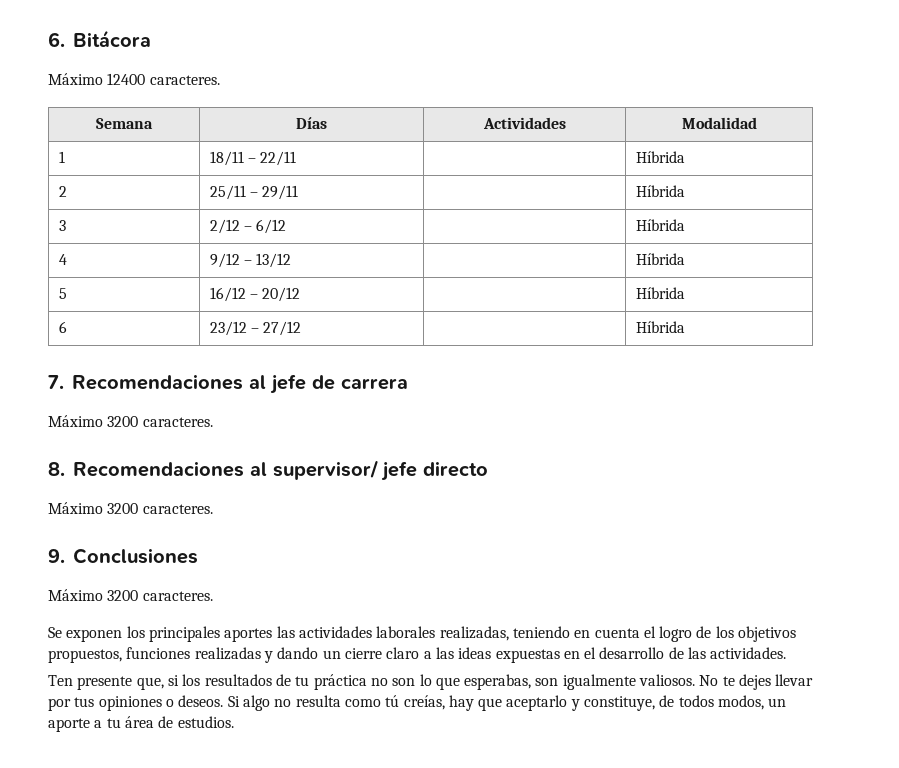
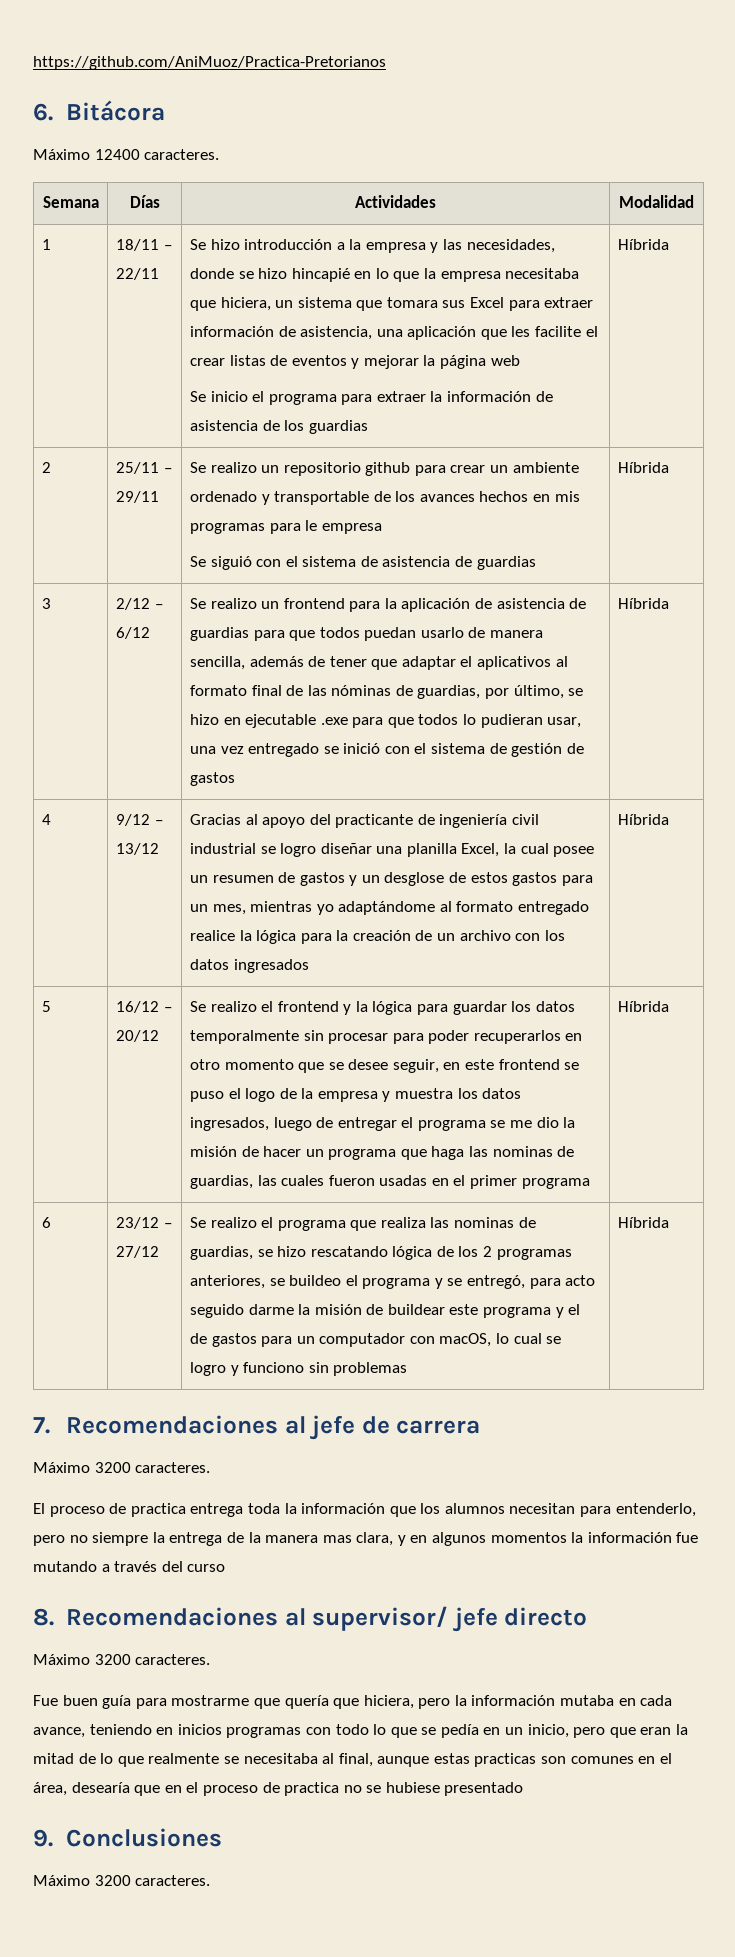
+ https://github.com/AniMuoz/Practica-Pretorianos
+ Se hizo introducción a la empresa y las necesidades, donde se hizo hincapié en lo que la empresa necesitaba que hiciera, un sistema que tomara sus Excel para extraer información de asistencia, una aplicación que les facilite el crear listas de eventos y mejorar la página web
+ Se inicio el programa para extraer la información de asistencia de los guardias
- 2 | 25/11 – 29/11 | | Híbrida
+ 2 | 25/11 – 29/11 | Se realizo un repositorio github para crear un ambiente ordenado y transportable de los avances hechos en mis programas para le empresa
+ Se siguió con el sistema de asistencia de guardias | Híbrida
+ Se realizo un frontend para la aplicación de asistencia de guardias para que todos puedan usarlo de manera sencilla, además de tener que adaptar el aplicativos al formato final de las nóminas de guardias, por último, se hizo en ejecutable .exe para que todos lo pudieran usar, una vez entregado se inició con el sistema de gestión de gastos
+ Gracias al apoyo del practicante de ingeniería civil industrial se logro diseñar una planilla Excel, la cual posee un resumen de gastos y un desglose de estos gastos para un mes, mientras yo adaptándome al formato entregado realice la lógica para la creación de un archivo con los datos ingresados
+ Se realizo el frontend y la lógica para guardar los datos temporalmente sin procesar para poder recuperarlos en otro momento que se desee seguir, en este frontend se puso el logo de la empresa y muestra los datos ingresados, luego de entregar el programa se me dio la misión de hacer un programa que haga las nominas de guardias, las cuales fueron usadas en el primer programa
+ Se realizo el programa que realiza las nominas de guardias, se hizo rescatando lógica de los 2 programas anteriores, se buildeo el programa y se entregó, para acto seguido darme la misión de buildear este programa y el de gastos para un computador con macOS, lo cual se logro y funciono sin problemas
+ El proceso de practica entrega toda la información que los alumnos necesitan para entenderlo, pero no siempre la entrega de la manera mas clara, y en algunos momentos la información fue mutando a través del curso
+ Fue buen guía para mostrarme que quería que hiciera, pero la información mutaba en cada avance, teniendo en inicios programas con todo lo que se pedía en un inicio, pero que eran la mitad de lo que realmente se necesitaba al final, aunque estas practicas son comunes en el área, desearía que en el proceso de practica no se hubiese presentado
- Se exponen los principales aportes las actividades laborales realizadas, teniendo en cuenta el logro de los objetivos propuestos, funciones realizadas y dando un cierre claro a las ideas expuestas en el desarrollo de las actividades.
- Ten presente que, si los resultados de tu práctica no son lo que esperabas, son igualmente valiosos. No te dejes llevar por tus opiniones o deseos. Si algo no resulta como tú creías, hay que aceptarlo y constituye, de todos modos, un aporte a tu área de estudios.

